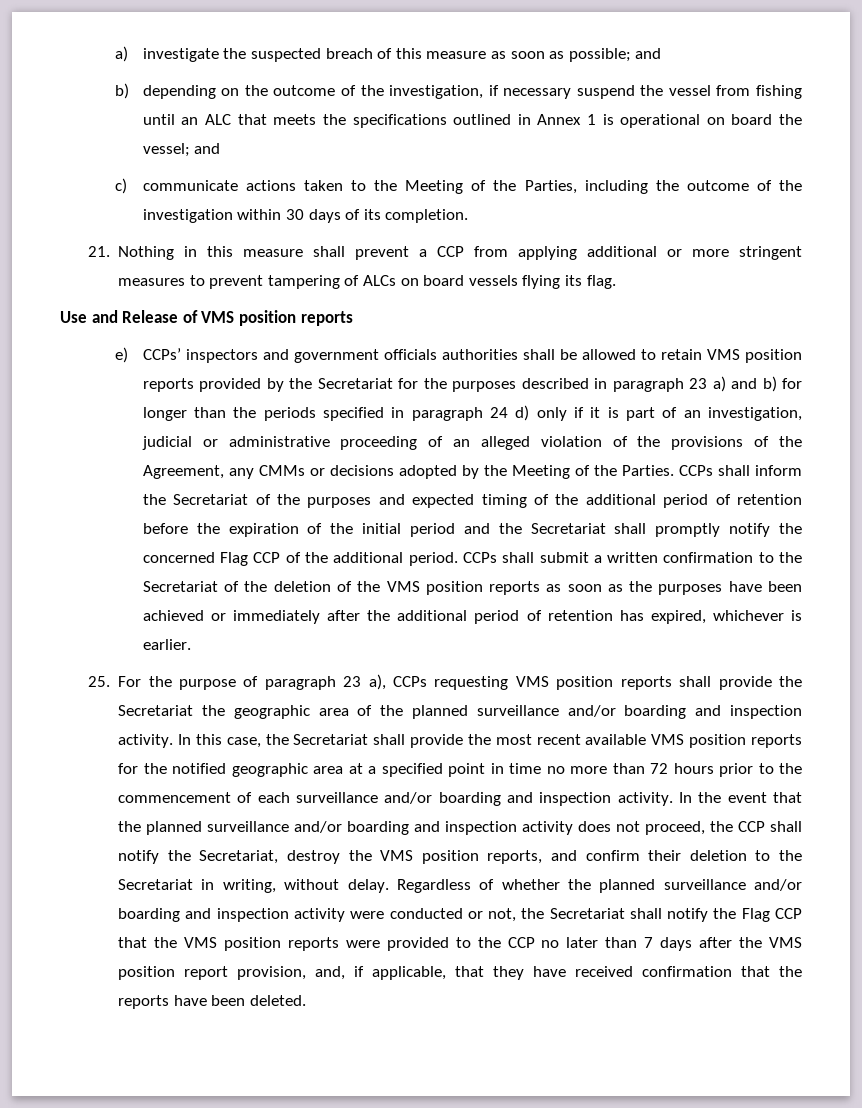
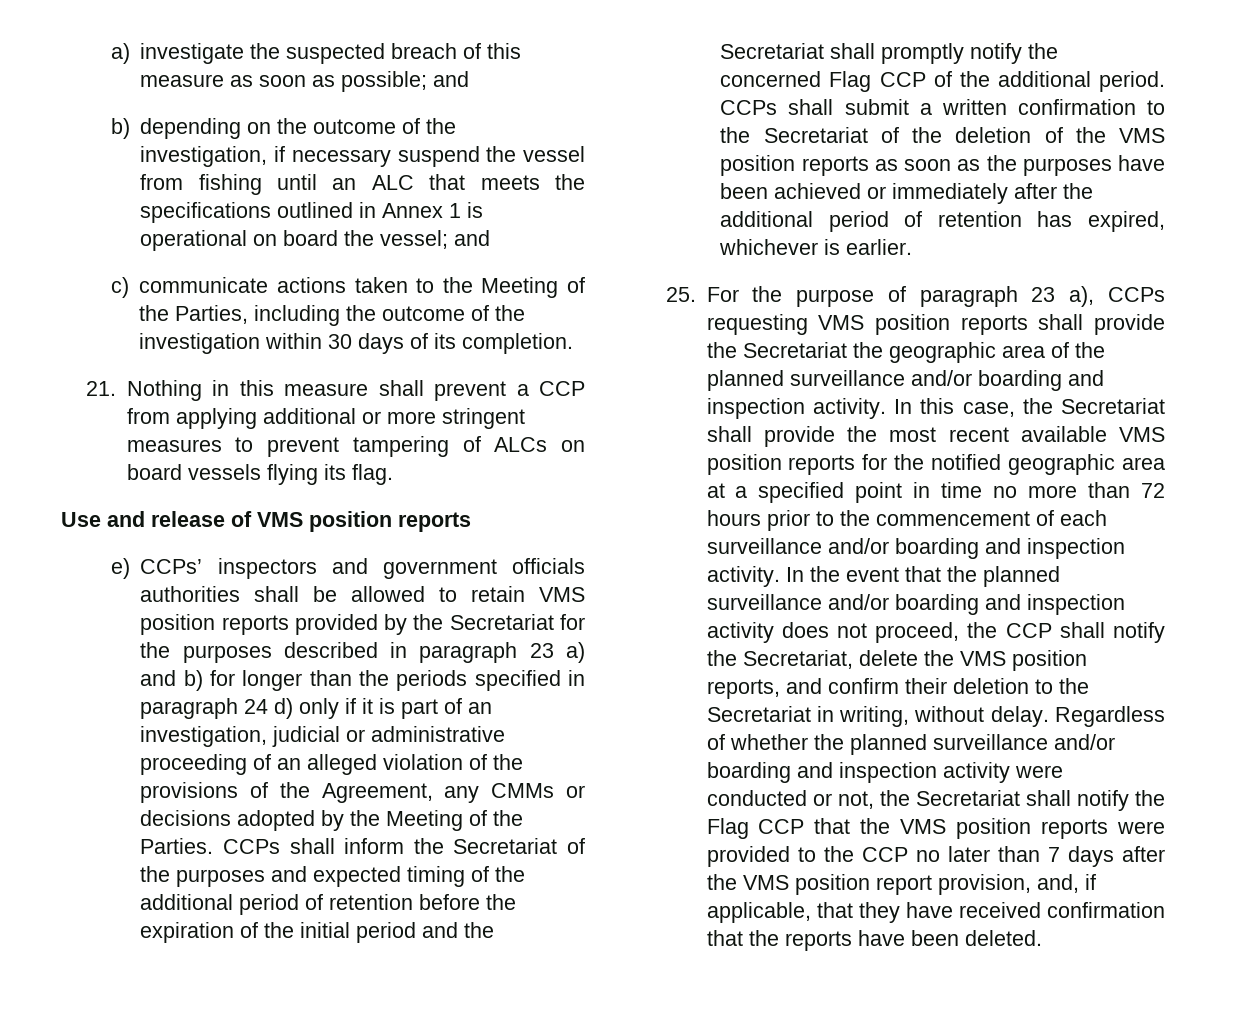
- Use and Release of VMS position reports
+ Use and release of VMS position reports
- In the event that the planned surveillance and/or boarding and inspection activity does not proceed, the CCP shall notify the Secretariat, destroy the VMS position reports, and confirm their deletion to the Secretariat in writing, without delay.
+ In the event that the planned surveillance and/or boarding and inspection activity does not proceed, the CCP shall notify the Secretariat, delete the VMS position reports, and confirm their deletion to the Secretariat in writing, without delay.

